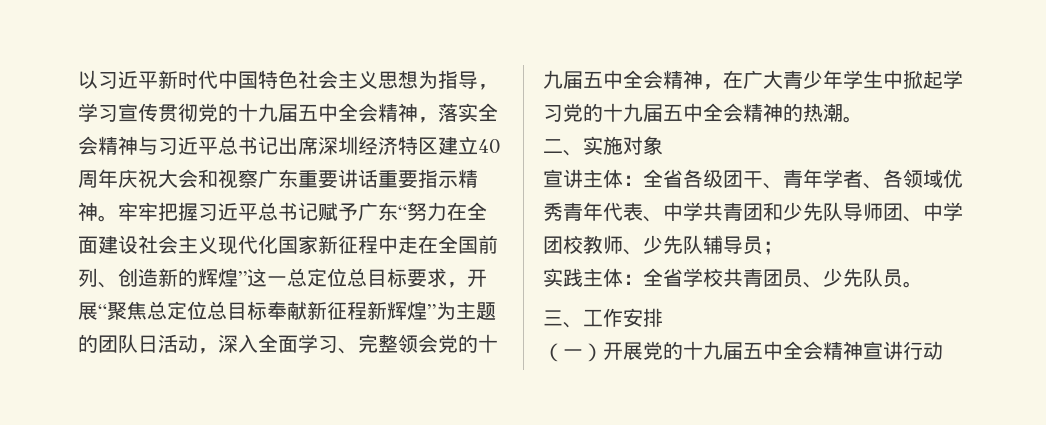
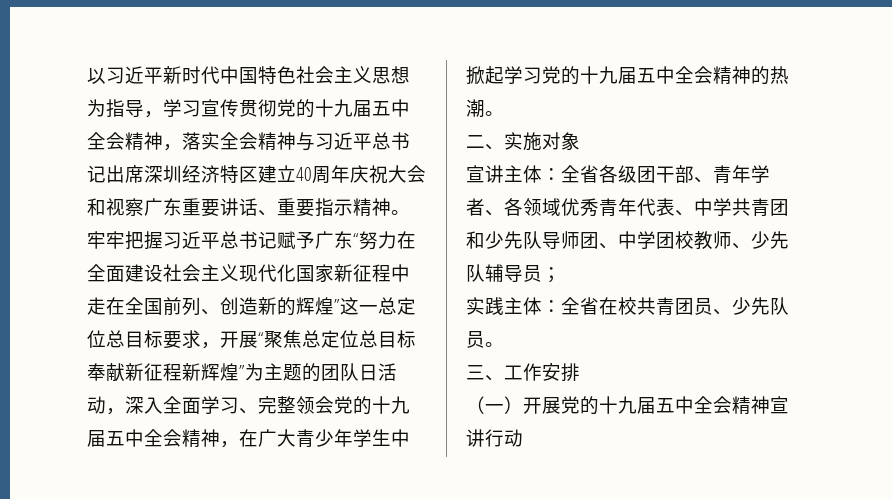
- 以习近平新时代中国特色社会主义思想为指导，学习宣传贯彻党的十九届五中全会精神，落实全会精神与习近平总书记出席深圳经济特区建立40周年庆祝大会和视察广东重要讲话重要指示精神。
+ 以习近平新时代中国特色社会主义思想为指导，学习宣传贯彻党的十九届五中全会精神，落实全会精神与习近平总书记出席深圳经济特区建立40周年庆祝大会和视察广东重要讲话、重要指示精神。
- 宣讲主体：全省各级团干、青年学者、各领域优秀青年代表、中学共青团和少先队导师团、中学团校教师、少先队辅导员；
+ 宣讲主体：全省各级团干部、青年学者、各领域优秀青年代表、中学共青团和少先队导师团、中学团校教师、少先队辅导员；
- 实践主体：全省学校共青团员、少先队员。
+ 实践主体：全省在校共青团员、少先队员。

